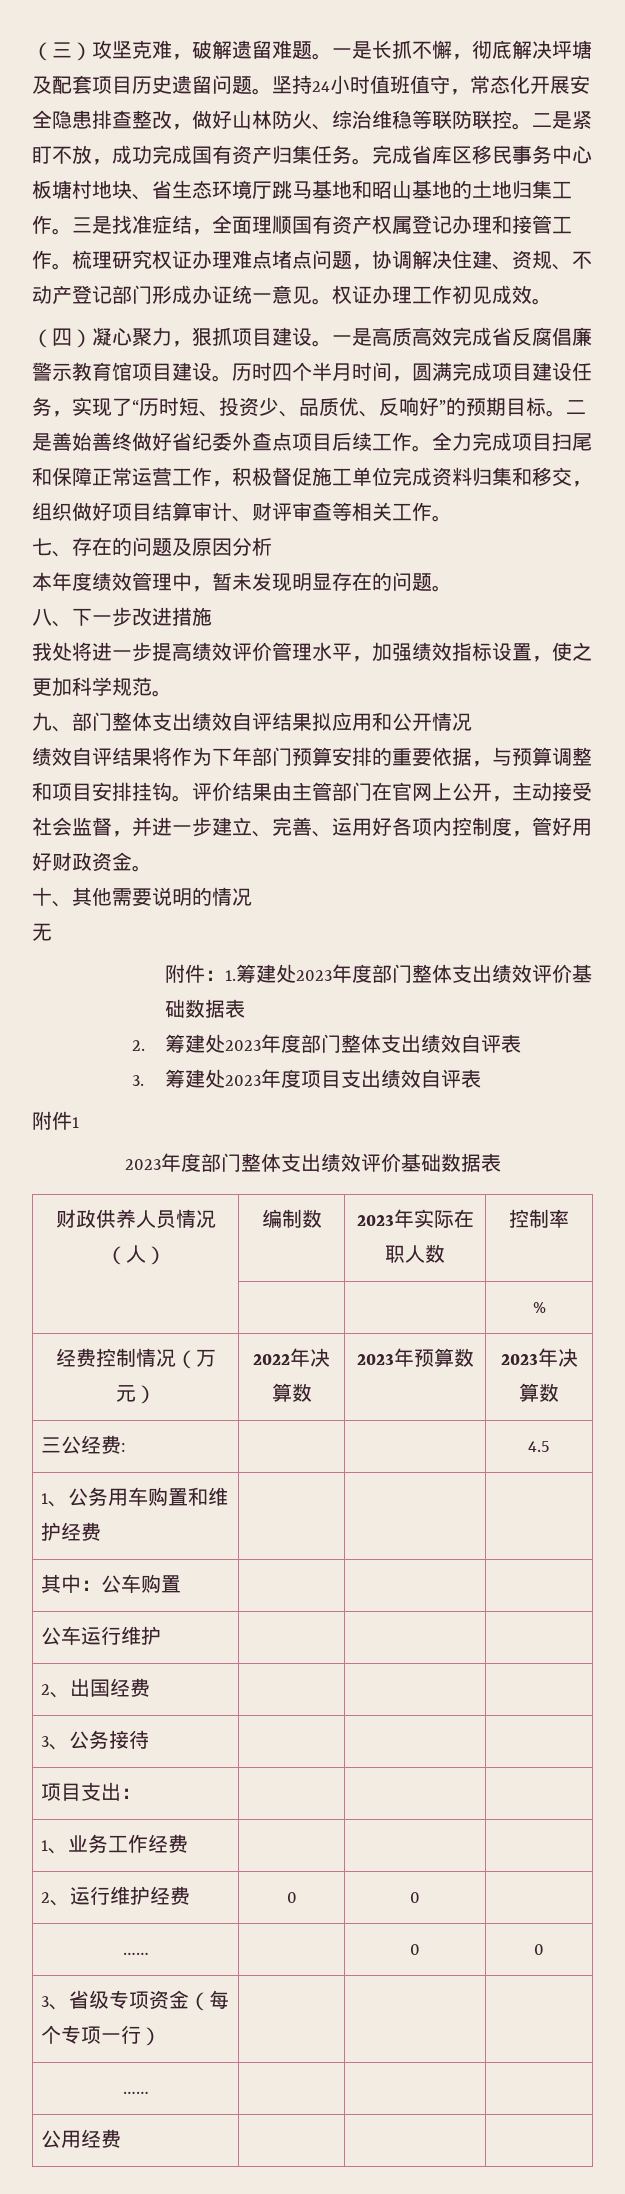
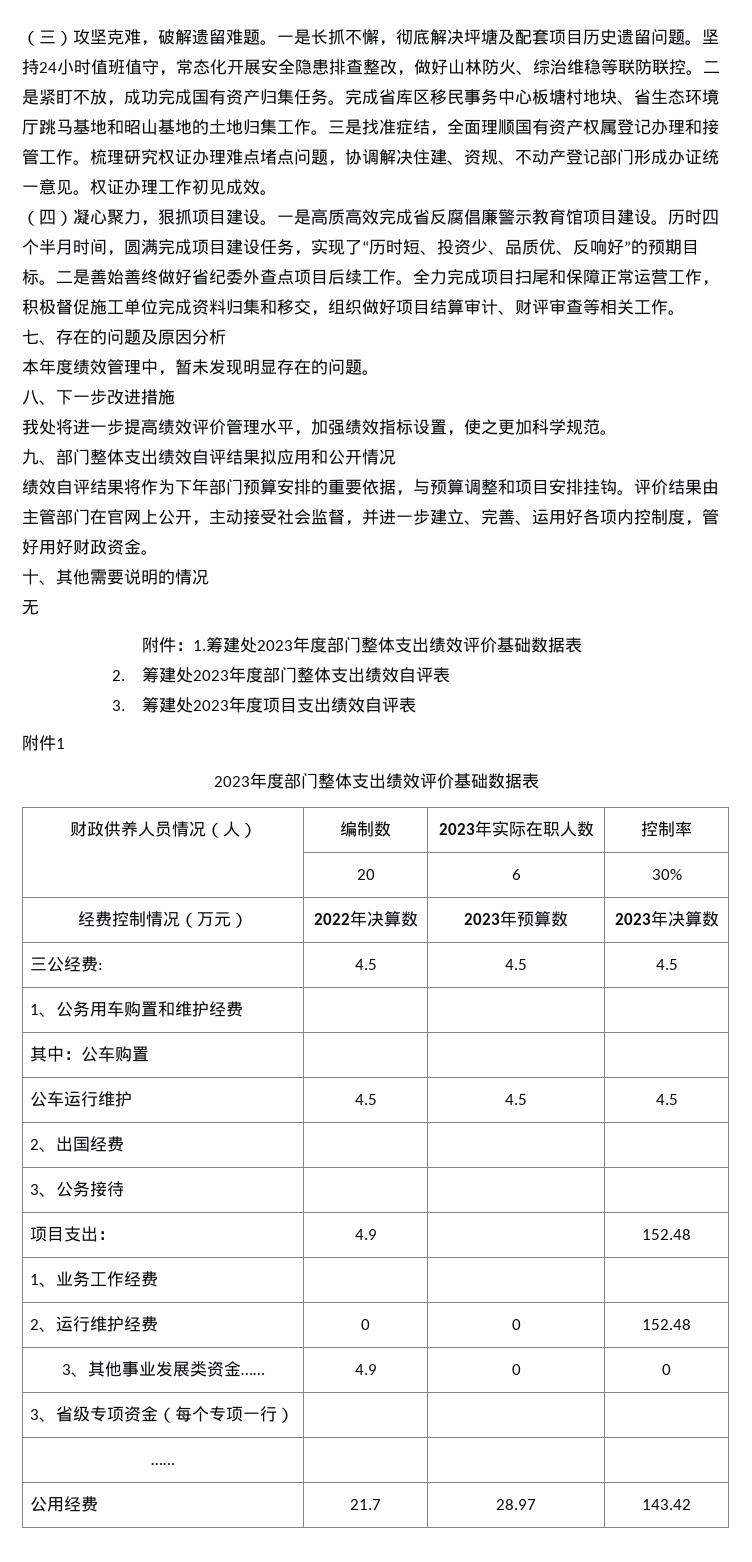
- | | | %
+ | 20 | 6 | 30%
- 三公经费: | | | 4.5
+ 三公经费: | 4.5 | 4.5 | 4.5
- 公车运行维护 | | |
+ 公车运行维护 | 4.5 | 4.5 | 4.5
- 项目支出： | | |
+ 项目支出： | 4.9 | | 152.48
- 2、运行维护经费 | 0 | 0 |
- …… | | 0 | 0
+ 2、运行维护经费 | 0 | 0 | 152.48
+ 3、其他事业发展类资金…… | 4.9 | 0 | 0
- 公用经费 | | |
+ 公用经费 | 21.7 | 28.97 | 143.42

